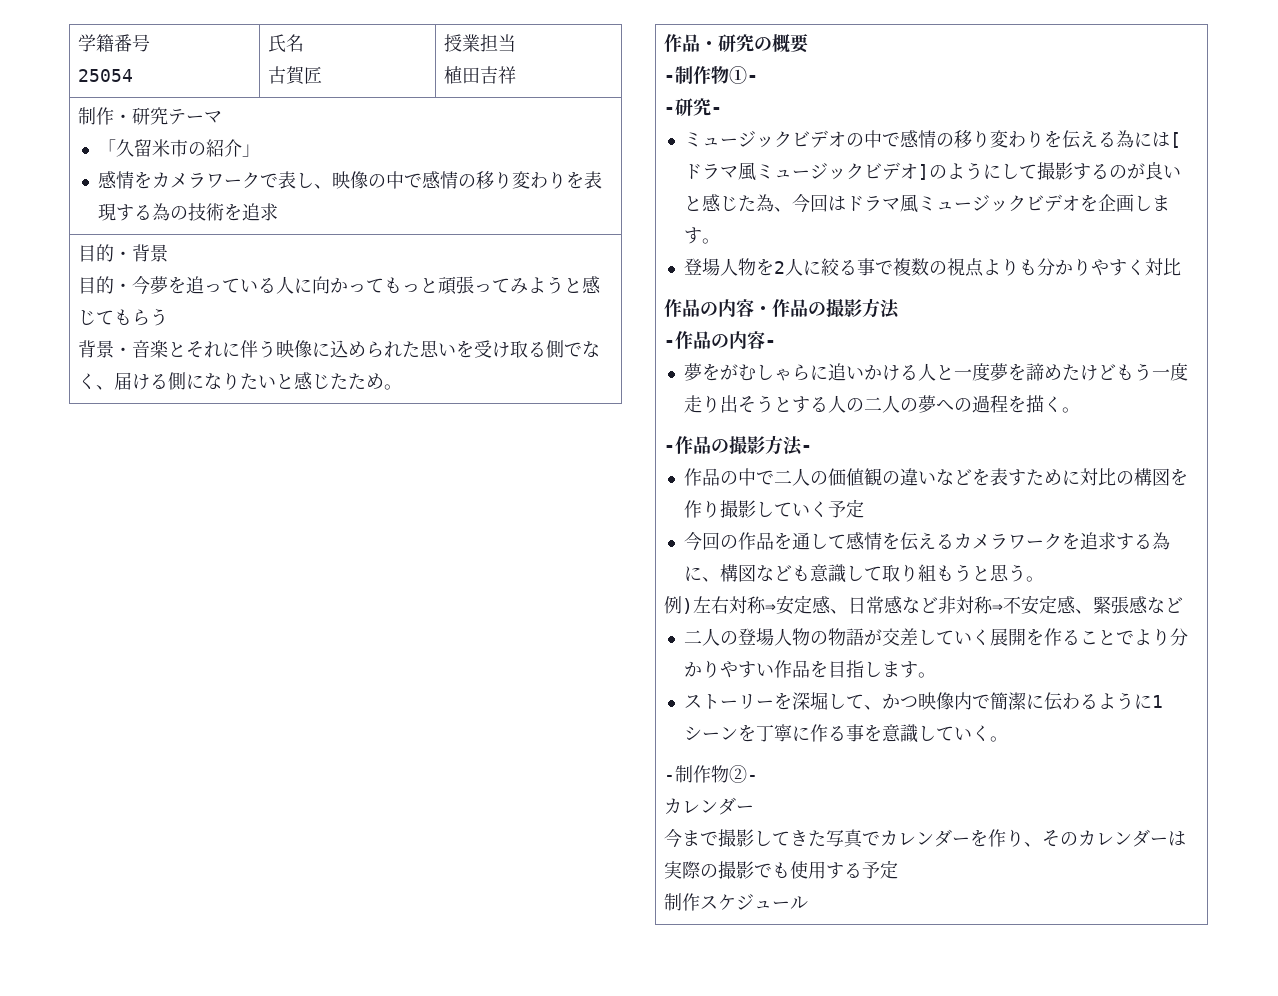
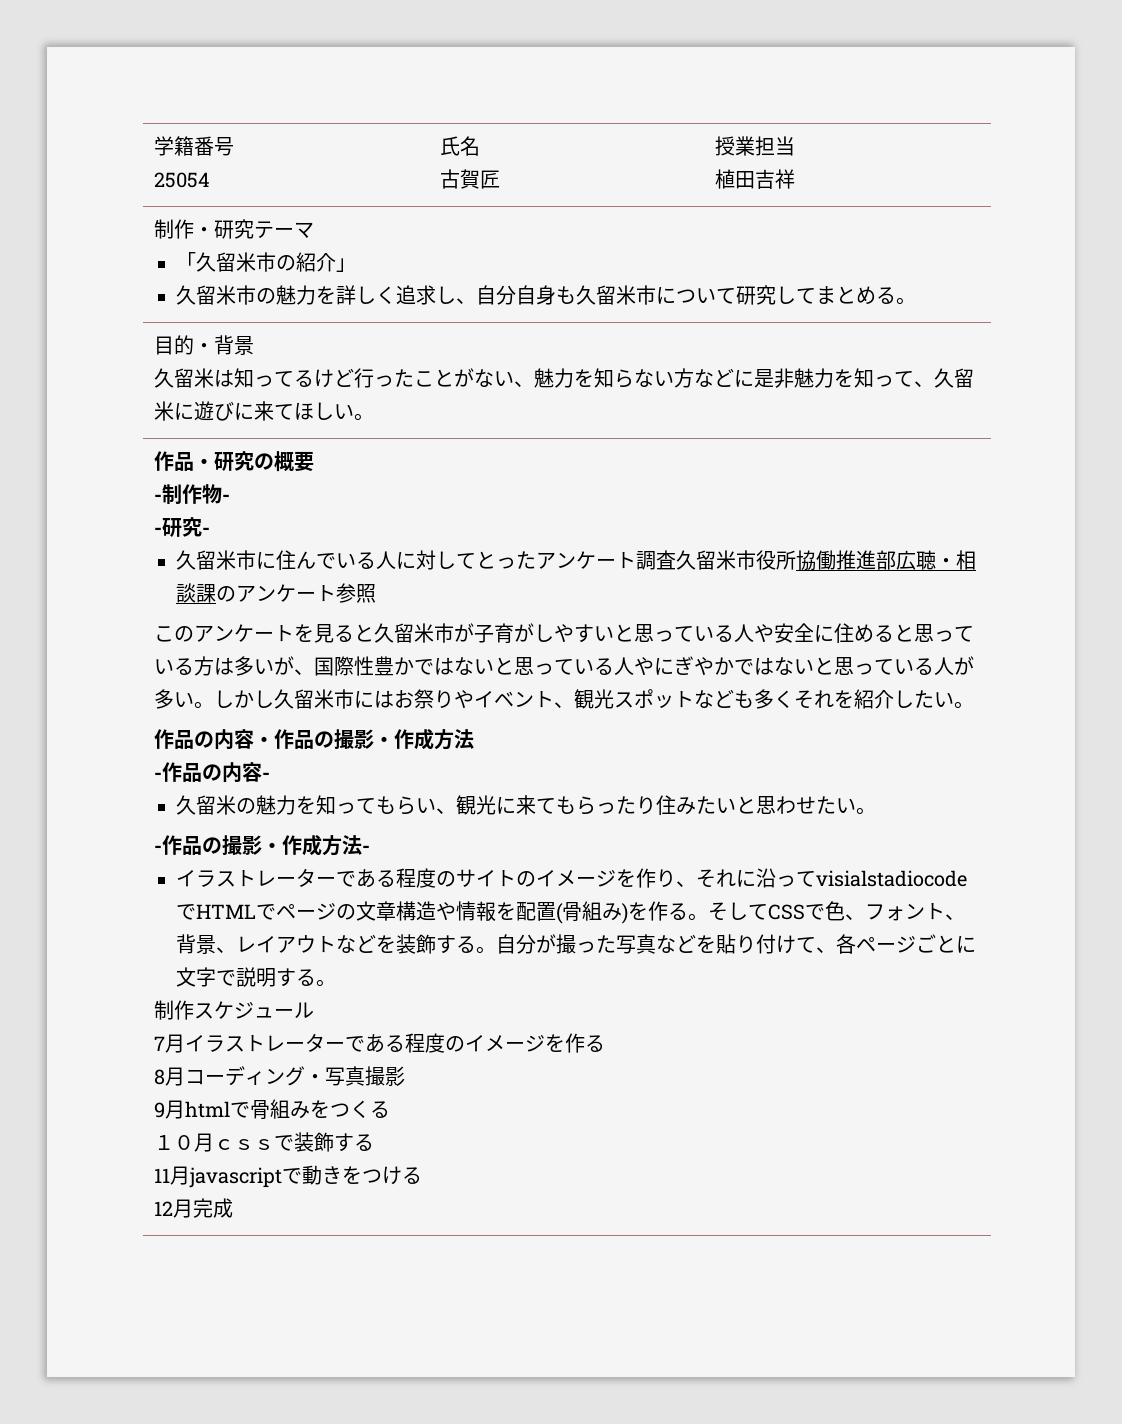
  制作・研究テーマ
  「久留米市の紹介」
- 感情をカメラワークで表し、映像の中で感情の移り変わりを表現する為の技術を追求
+ 久留米市の魅力を詳しく追求し、自分自身も久留米市について研究してまとめる。
  目的・背景
- 目的・今夢を追っている人に向かってもっと頑張ってみようと感じてもらう
- 背景・音楽とそれに伴う映像に込められた思いを受け取る側でなく、届ける側になりたいと感じたため。
+ 久留米は知ってるけど行ったことがない、魅力を知らない方などに是非魅力を知って、久留米に遊びに来てほしい。
- -制作物①-
+ -制作物-
- ミュージックビデオの中で感情の移り変わりを伝える為には[ドラマ風ミュージックビデオ]のようにして撮影するのが良いと感じた為、今回はドラマ風ミュージックビデオを企画します。
- 登場人物を2人に絞る事で複数の視点よりも分かりやすく対比
+ 久留米市に住んでいる人に対してとったアンケート調査久留米市役所協働推進部広聴・相談課のアンケート参照
+ このアンケートを見ると久留米市が子育がしやすいと思っている人や安全に住めると思っている方は多いが、国際性豊かではないと思っている人やにぎやかではないと思っている人が多い。しかし久留米市にはお祭りやイベント、観光スポットなども多くそれを紹介したい。
- 作品の内容・作品の撮影方法
+ 作品の内容・作品の撮影・作成方法
- 夢をがむしゃらに追いかける人と一度夢を諦めたけどもう一度走り出そうとする人の二人の夢への過程を描く。
+ 久留米の魅力を知ってもらい、観光に来てもらったり住みたいと思わせたい。
- -作品の撮影方法-
+ -作品の撮影・作成方法-
- 作品の中で二人の価値観の違いなどを表すために対比の構図を作り撮影していく予定
- 今回の作品を通して感情を伝えるカメラワークを追求する為に、構図なども意識して取り組もうと思う。
- 例)左右対称⇒安定感、日常感など非対称⇒不安定感、緊張感など
- 二人の登場人物の物語が交差していく展開を作ることでより分かりやすい作品を目指します。
- ストーリーを深堀して、かつ映像内で簡潔に伝わるように1シーンを丁寧に作る事を意識していく。
- -制作物②-
- カレンダー
- 今まで撮影してきた写真でカレンダーを作り、そのカレンダーは実際の撮影でも使用する予定
+ イラストレーターである程度のサイトのイメージを作り、それに沿ってvisialstadiocodeでHTMLでページの文章構造や情報を配置(骨組み)を作る。そしてCSSで色、フォント、背景、レイアウトなどを装飾する。自分が撮った写真などを貼り付けて、各ページごとに文字で説明する。
  制作スケジュール
+ 7月イラストレーターである程度のイメージを作る
+ 8月コーディング・写真撮影
+ 9月htmlで骨組みをつくる
+ １０月ｃｓｓで装飾する
+ 11月javascriptで動きをつける
+ 12月完成

